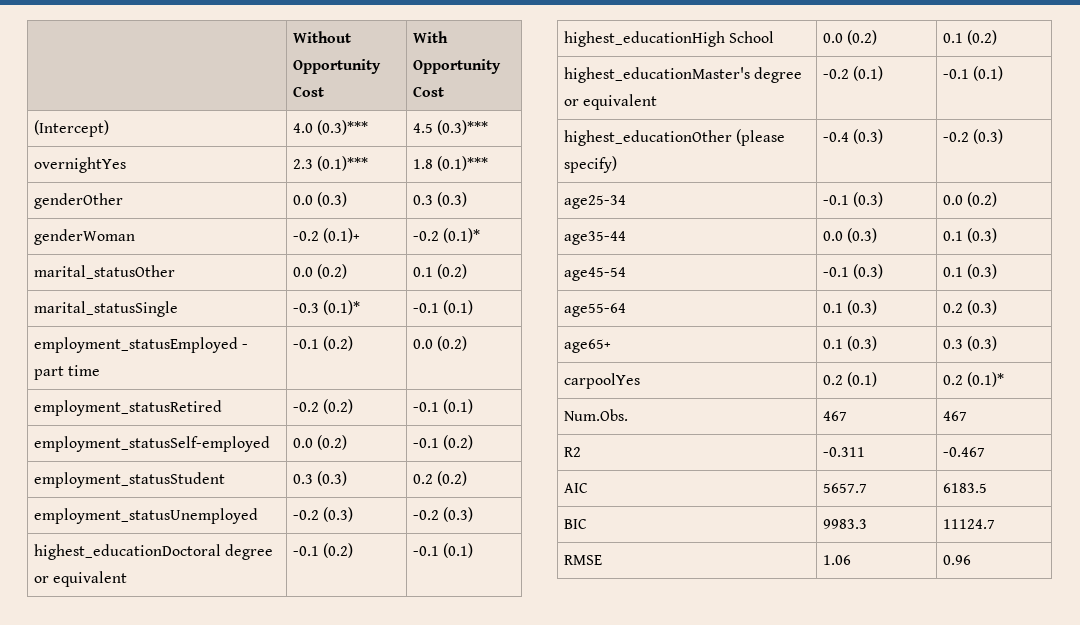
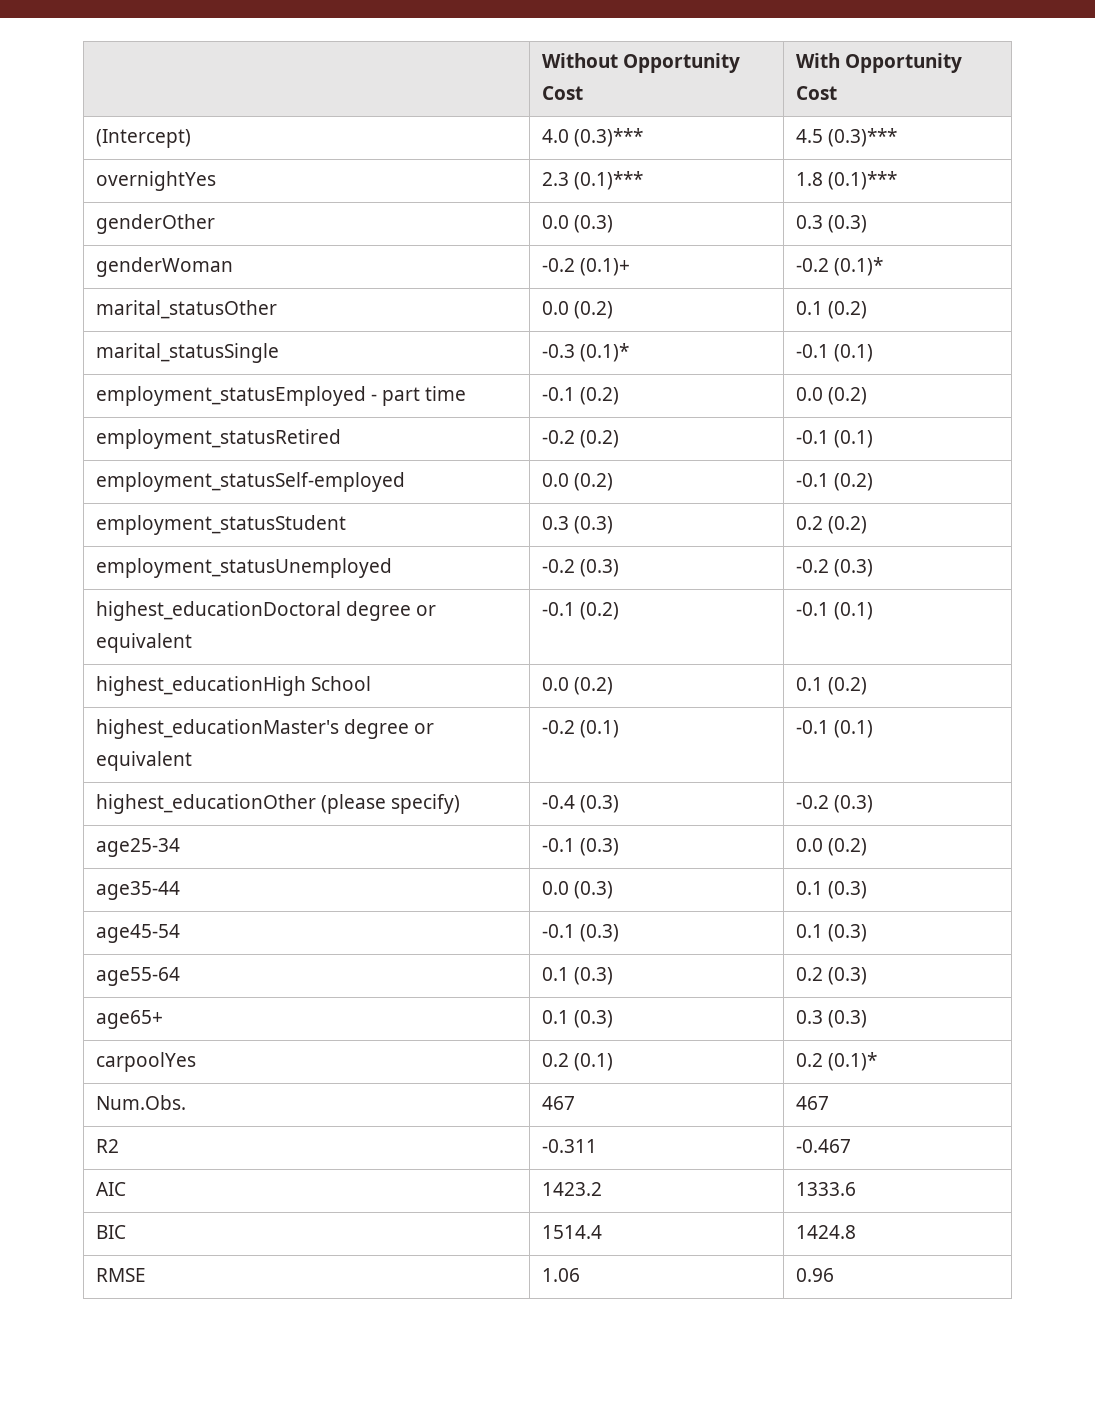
- AIC | 5657.7 | 6183.5
+ AIC | 1423.2 | 1333.6
- BIC | 9983.3 | 11124.7
+ BIC | 1514.4 | 1424.8

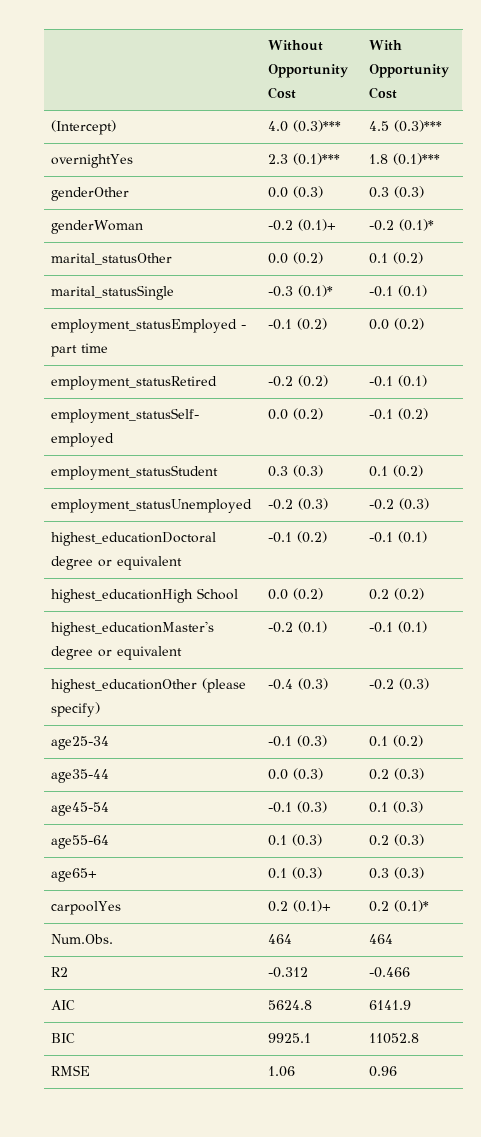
- employment_statusStudent | 0.3 (0.3) | 0.2 (0.2)
+ employment_statusStudent | 0.3 (0.3) | 0.1 (0.2)
- highest_educationHigh School | 0.0 (0.2) | 0.1 (0.2)
+ highest_educationHigh School | 0.0 (0.2) | 0.2 (0.2)
- age25-34 | -0.1 (0.3) | 0.0 (0.2)
+ age25-34 | -0.1 (0.3) | 0.1 (0.2)
- age35-44 | 0.0 (0.3) | 0.1 (0.3)
+ age35-44 | 0.0 (0.3) | 0.2 (0.3)
- carpoolYes | 0.2 (0.1) | 0.2 (0.1)*
+ carpoolYes | 0.2 (0.1)+ | 0.2 (0.1)*
- Num.Obs. | 467 | 467
+ Num.Obs. | 464 | 464
- R2 | -0.311 | -0.467
+ R2 | -0.312 | -0.466
- AIC | 1423.2 | 1333.6
+ AIC | 5624.8 | 6141.9
- BIC | 1514.4 | 1424.8
+ BIC | 9925.1 | 11052.8

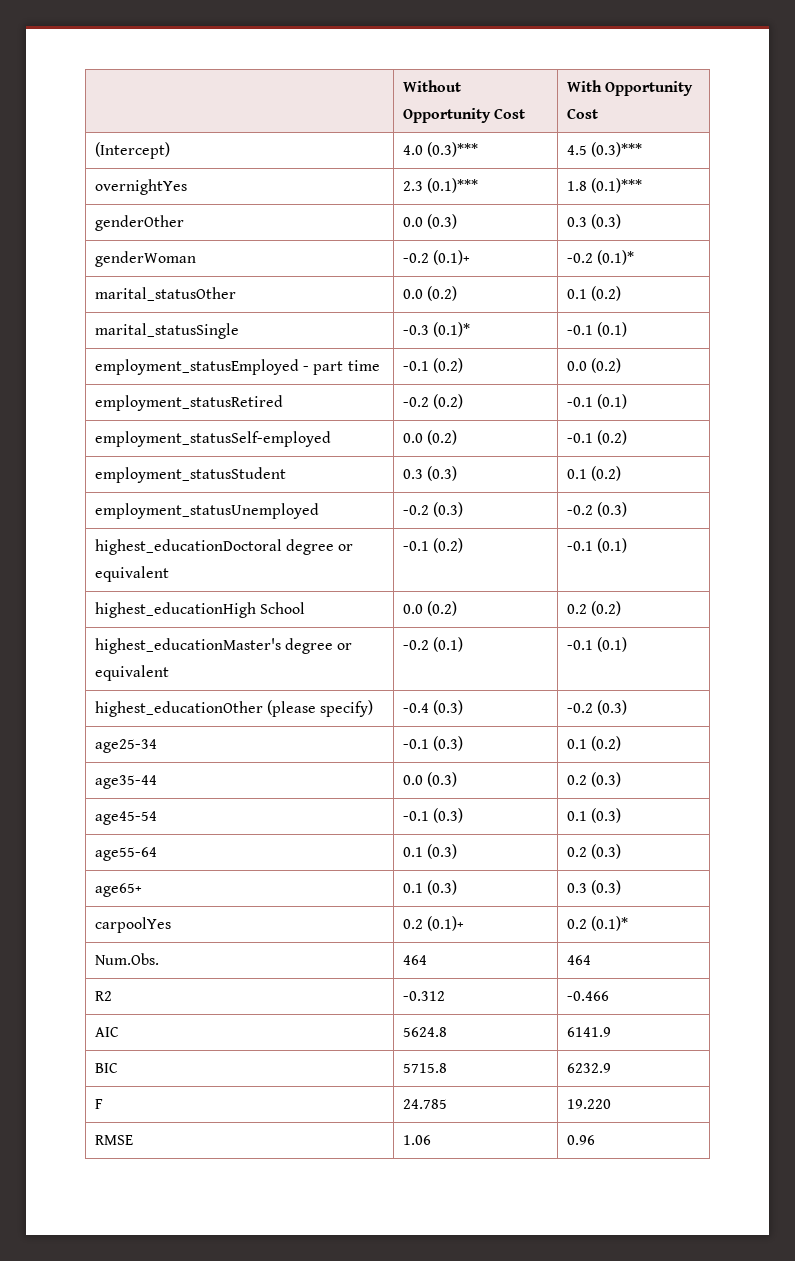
- BIC | 9925.1 | 11052.8
+ BIC | 5715.8 | 6232.9
+ F | 24.785 | 19.220

